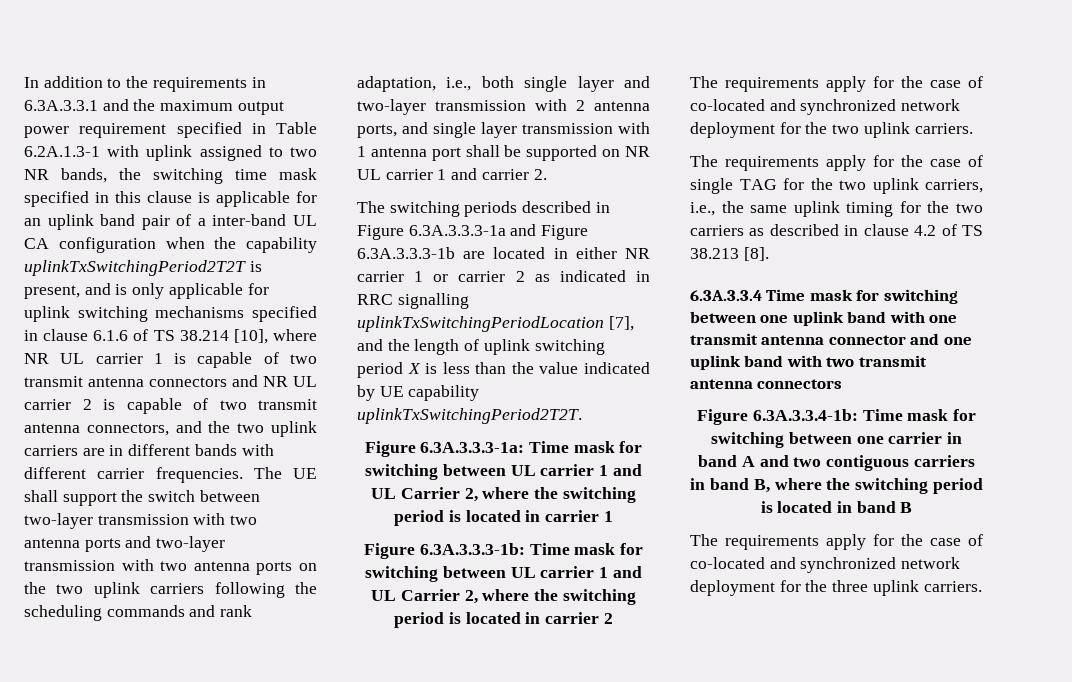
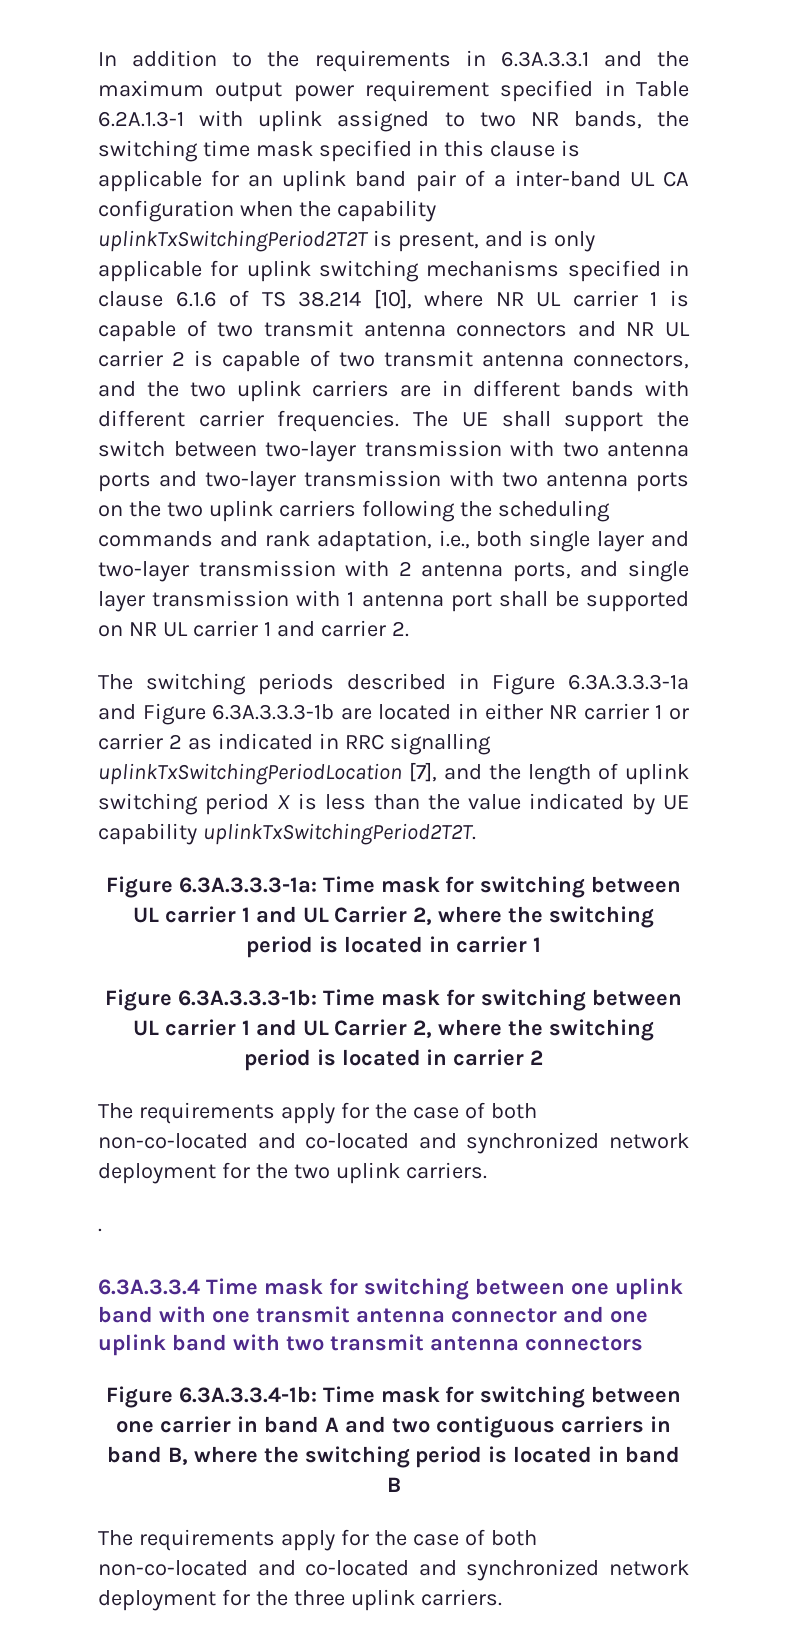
- The requirements apply for the case of co-located and synchronized network deployment for the two uplink carriers.
+ The requirements apply for the case of both non-co-located and co-located and synchronized network deployment for the two uplink carriers.
- The requirements apply for the case of single TAG for the two uplink carriers, i.e., the same uplink timing for the two carriers as described in clause 4.2 of TS 38.213 [8].
+ .
- The requirements apply for the case of co-located and synchronized network deployment for the three uplink carriers.
+ The requirements apply for the case of both non-co-located and co-located and synchronized network deployment for the three uplink carriers.

